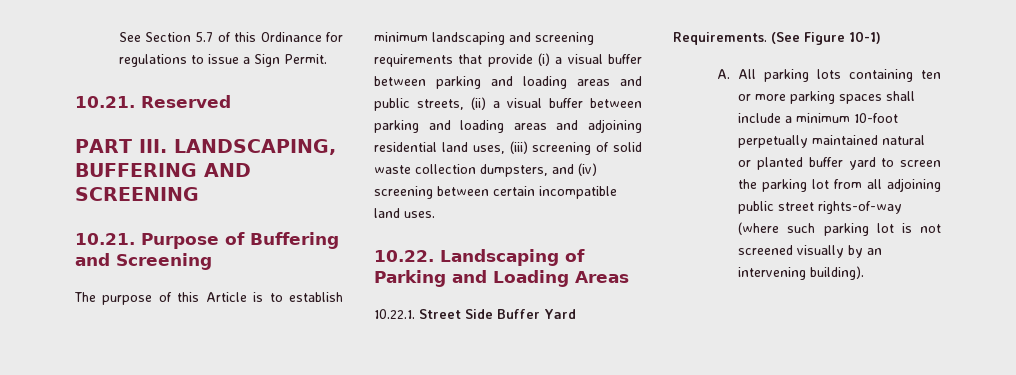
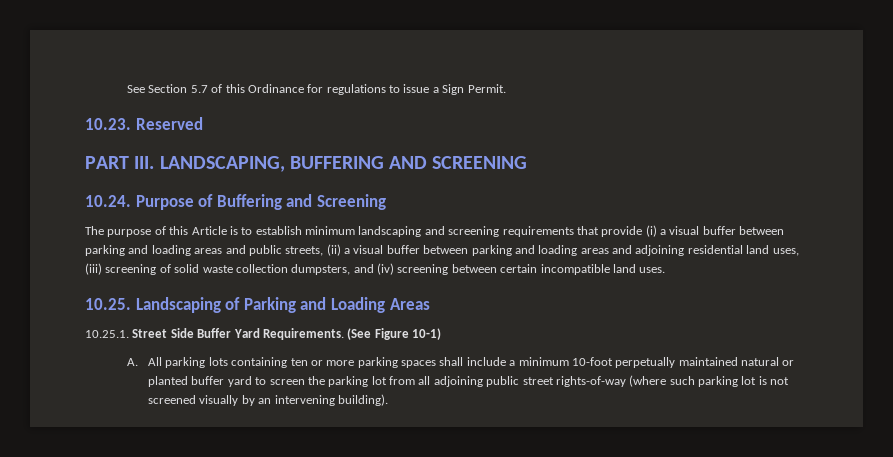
- 10.21. Reserved
+ 10.23. Reserved
- 10.21. Purpose of Buffering and Screening
+ 10.24. Purpose of Buffering and Screening
- 10.22. Landscaping of Parking and Loading Areas
+ 10.25. Landscaping of Parking and Loading Areas
- 10.22.1. Street Side Buffer Yard Requirements.
+ 10.25.1. Street Side Buffer Yard Requirements.

